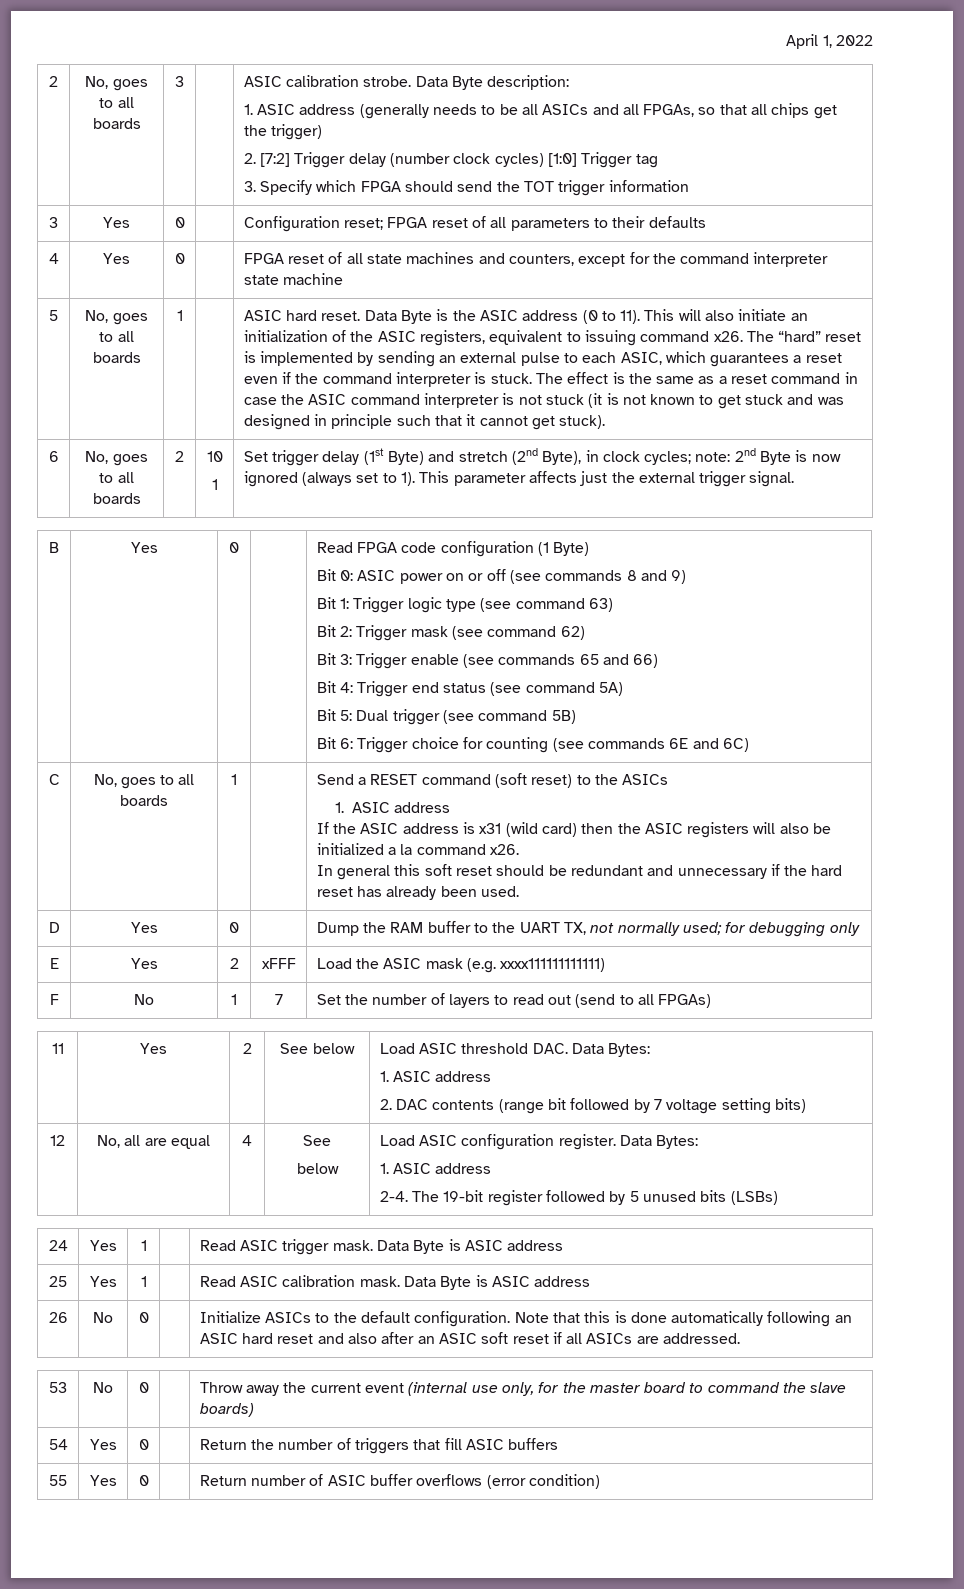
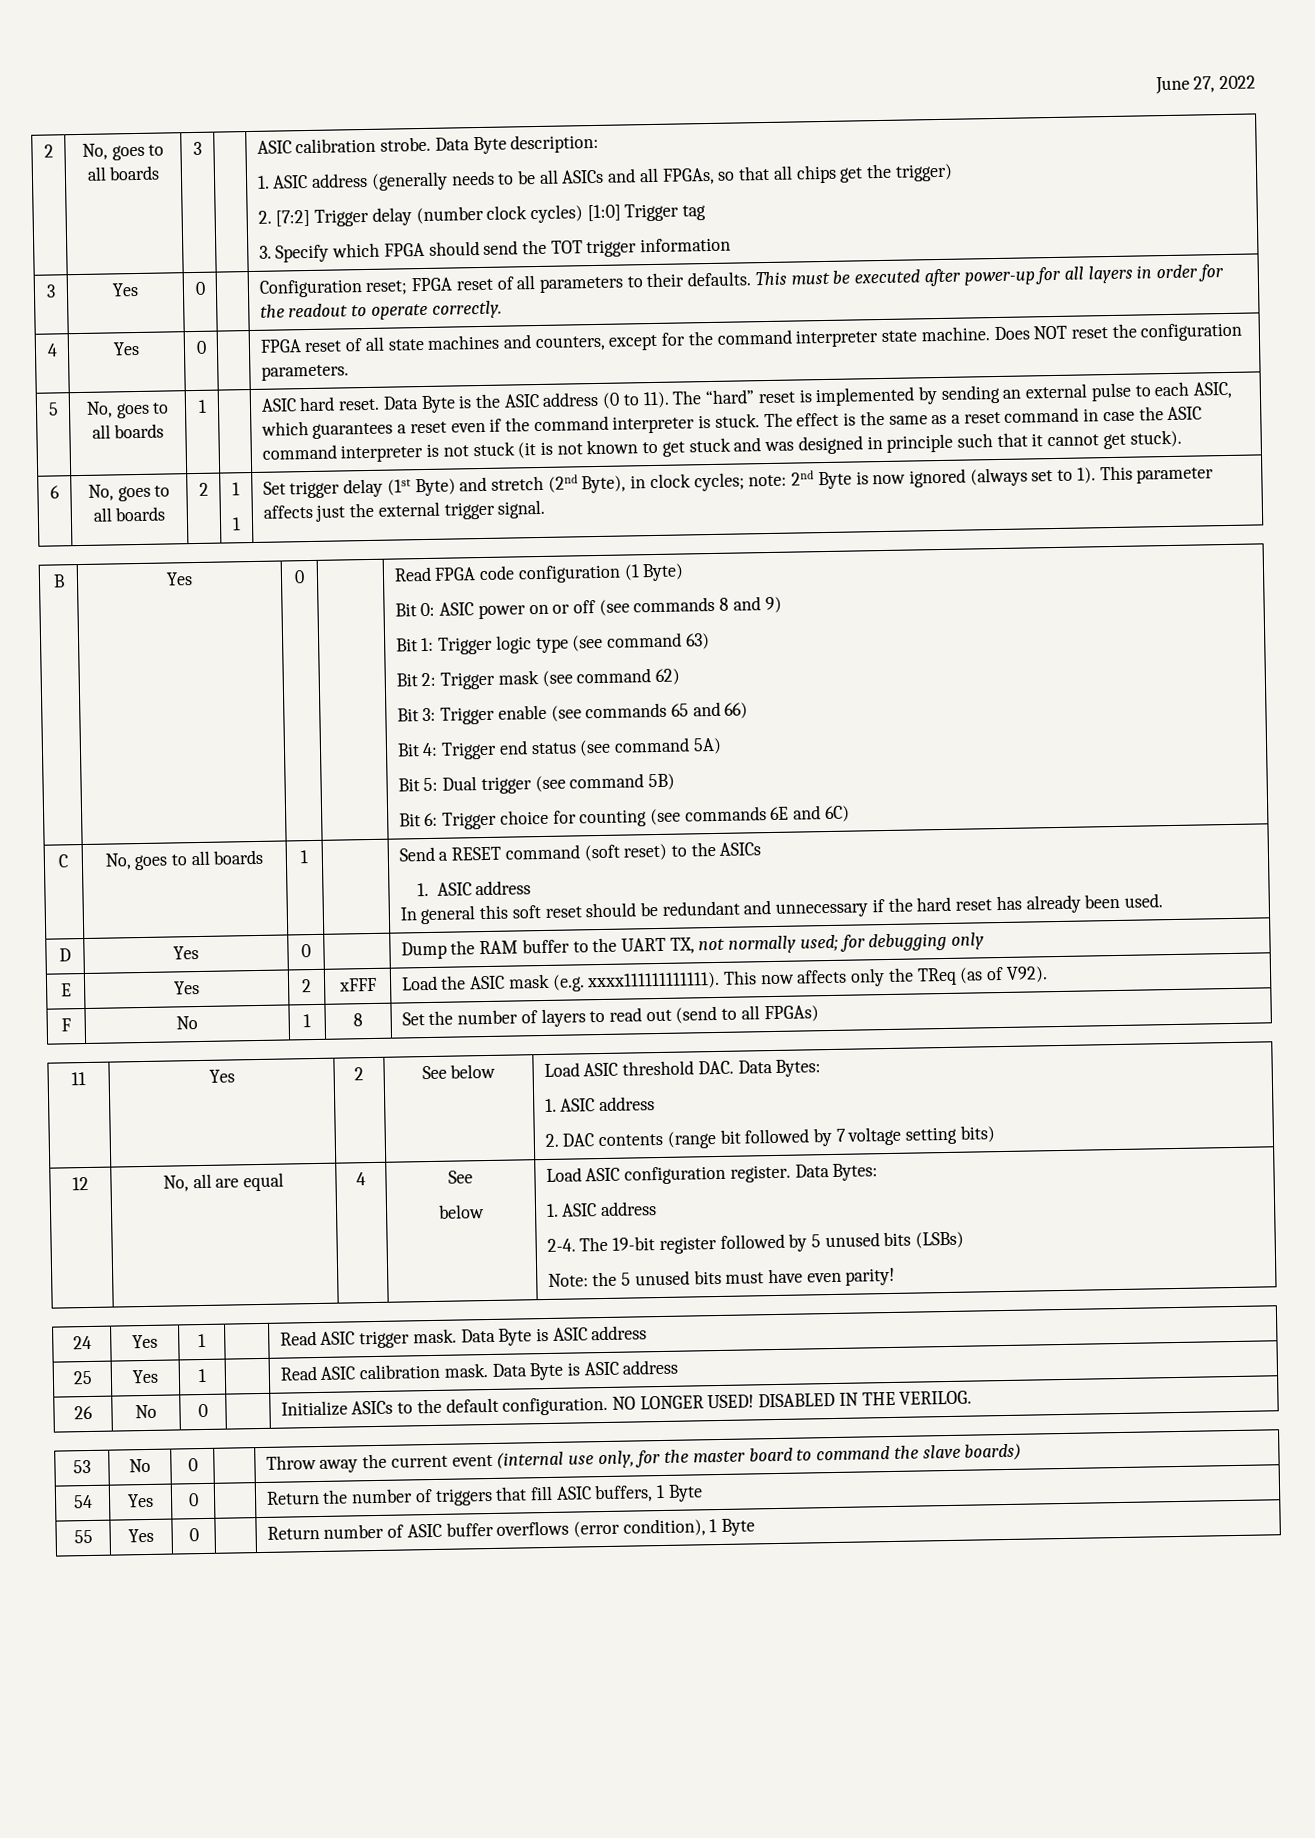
- April 1, 2022
+ June 27, 2022
- 3 | Yes | 0 | | Configuration reset; FPGA reset of all parameters to their defaults
+ 3 | Yes | 0 | | Configuration reset; FPGA reset of all parameters to their defaults. This must be executed after power-up for all layers in order for the readout to operate correctly.
- 4 | Yes | 0 | | FPGA reset of all state machines and counters, except for the command interpreter state machine
+ 4 | Yes | 0 | | FPGA reset of all state machines and counters, except for the command interpreter state machine. Does NOT reset the configuration parameters.
- This will also initiate an initialization of the ASIC registers, equivalent to issuing command x26.
- 6 | No, goes to all boards | 2 | 10
+ 6 | No, goes to all boards | 2 | 1
- If the ASIC address is x31 (wild card) then the ASIC registers will also be initialized a la command x26.
- E | Yes | 2 | xFFF | Load the ASIC mask (e.g. xxxx111111111111)
+ E | Yes | 2 | xFFF | Load the ASIC mask (e.g. xxxx111111111111). This now affects only the TReq (as of V92).
- F | No | 1 | 7 | Set the number of layers to read out (send to all FPGAs)
+ F | No | 1 | 8 | Set the number of layers to read out (send to all FPGAs)
  12 | No, all are equal | 4 | See
  below | Load ASIC configuration register. Data Bytes:
  1. ASIC address
  2-4. The 19-bit register followed by 5 unused bits (LSBs)
+ Note: the 5 unused bits must have even parity!
- 26 | No | 0 | | Initialize ASICs to the default configuration. Note that this is done automatically following an ASIC hard reset and also after an ASIC soft reset if all ASICs are addressed.
+ 26 | No | 0 | | Initialize ASICs to the default configuration. NO LONGER USED! DISABLED IN THE VERILOG.
- 54 | Yes | 0 | | Return the number of triggers that fill ASIC buffers
+ 54 | Yes | 0 | | Return the number of triggers that fill ASIC buffers, 1 Byte
- 55 | Yes | 0 | | Return number of ASIC buffer overflows (error condition)
+ 55 | Yes | 0 | | Return number of ASIC buffer overflows (error condition), 1 Byte

